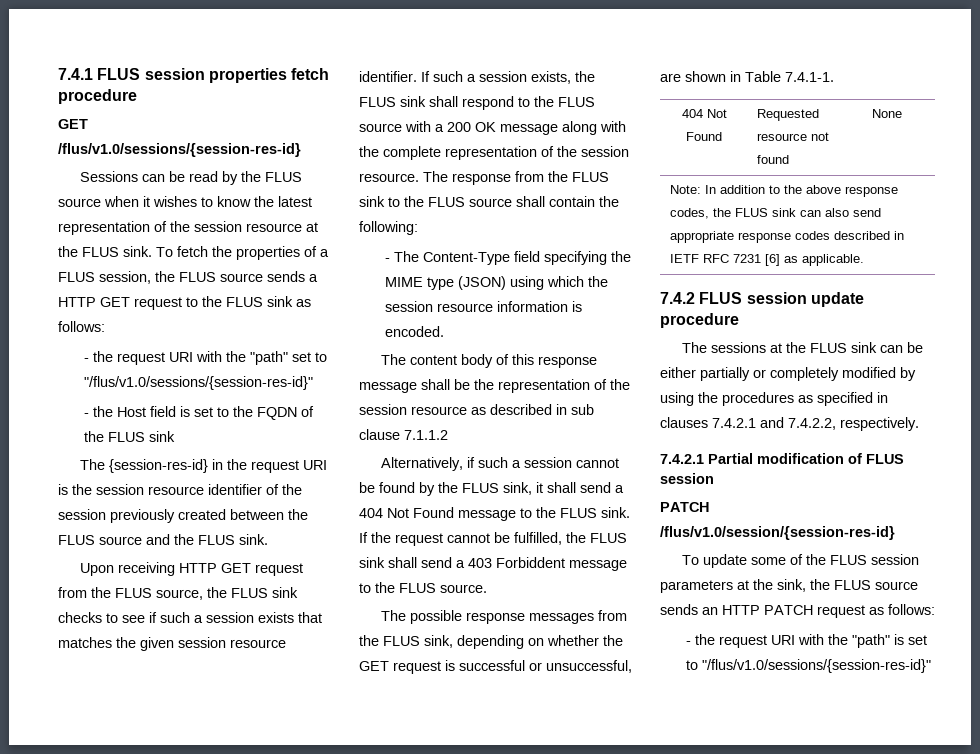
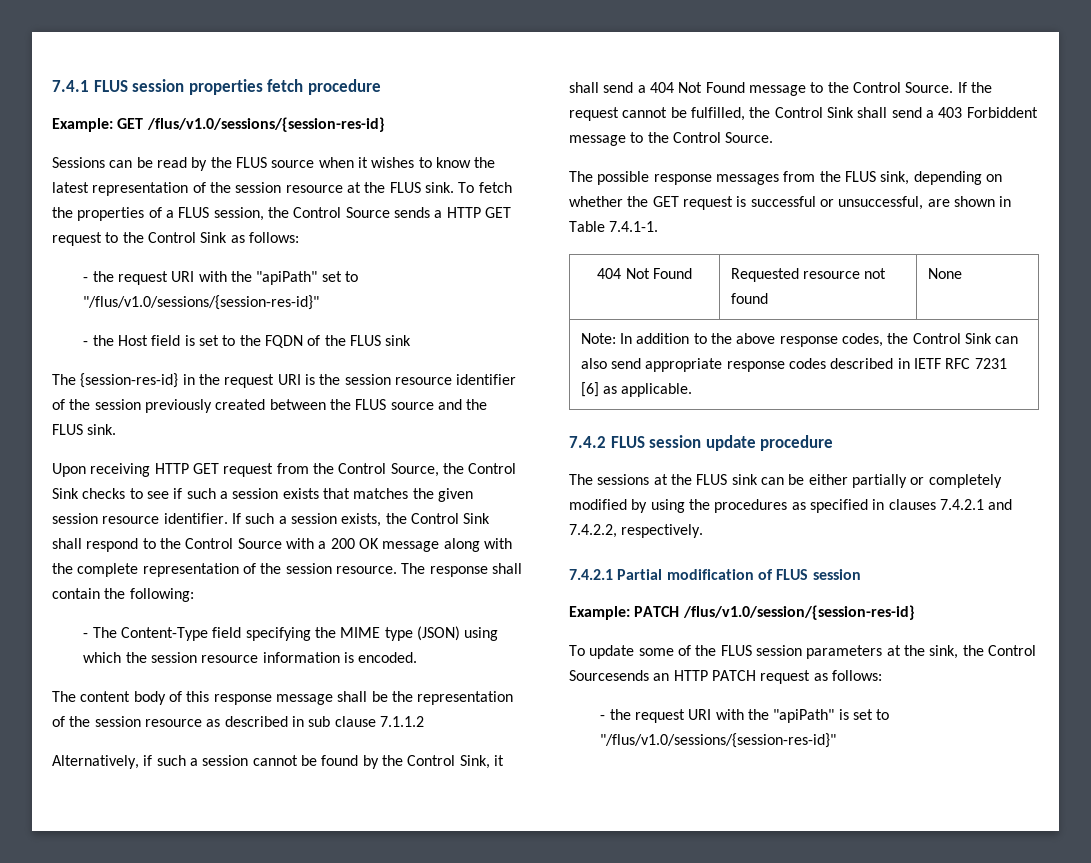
- GET /flus/v1.0/sessions/{session-res-id}
+ Example: GET /flus/v1.0/sessions/{session-res-id}
- To fetch the properties of a FLUS session, the FLUS source sends a HTTP GET request to the FLUS sink as follows:
- - the request URI with the "path" set to "/flus/v1.0/sessions/{session-res-id}"
+ To fetch the properties of a FLUS session, the Control Source sends a HTTP GET request to the Control Sink as follows:
+ - the request URI with the "apiPath" set to "/flus/v1.0/sessions/{session-res-id}"
- Upon receiving HTTP GET request from the FLUS source, the FLUS sink checks to see if such a session exists that matches the given session resource identifier.
+ Upon receiving HTTP GET request from the Control Source, the Control Sink checks to see if such a session exists that matches the given session resource identifier.
- If such a session exists, the FLUS sink shall respond to the FLUS source with a 200 OK message along with the complete representation of the session resource.
+ If such a session exists, the Control Sink shall respond to the Control Source with a 200 OK message along with the complete representation of the session resource.
- The response from the FLUS sink to the FLUS source shall contain the following:
+ The response shall contain the following:
- Alternatively, if such a session cannot be found by the FLUS sink, it shall send a 404 Not Found message to the FLUS sink.
+ Alternatively, if such a session cannot be found by the Control Sink, it shall send a 404 Not Found message to the Control Source.
- If the request cannot be fulfilled, the FLUS sink shall send a 403 Forbiddent message to the FLUS source.
+ If the request cannot be fulfilled, the Control Sink shall send a 403 Forbiddent message to the Control Source.
- Note: In addition to the above response codes, the FLUS sink can also send appropriate response codes described in IETF RFC 7231 [6] as applicable.
+ Note: In addition to the above response codes, the Control Sink can also send appropriate response codes described in IETF RFC 7231 [6] as applicable.
- PATCH /flus/v1.0/session/{session-res-id}
+ Example: PATCH /flus/v1.0/session/{session-res-id}
- To update some of the FLUS session parameters at the sink, the FLUS source sends an HTTP PATCH request as follows:
+ To update some of the FLUS session parameters at the sink, the Control Sourcesends an HTTP PATCH request as follows:
- - the request URI with the "path" is set to "/flus/v1.0/sessions/{session-res-id}"
+ - the request URI with the "apiPath" is set to "/flus/v1.0/sessions/{session-res-id}"

